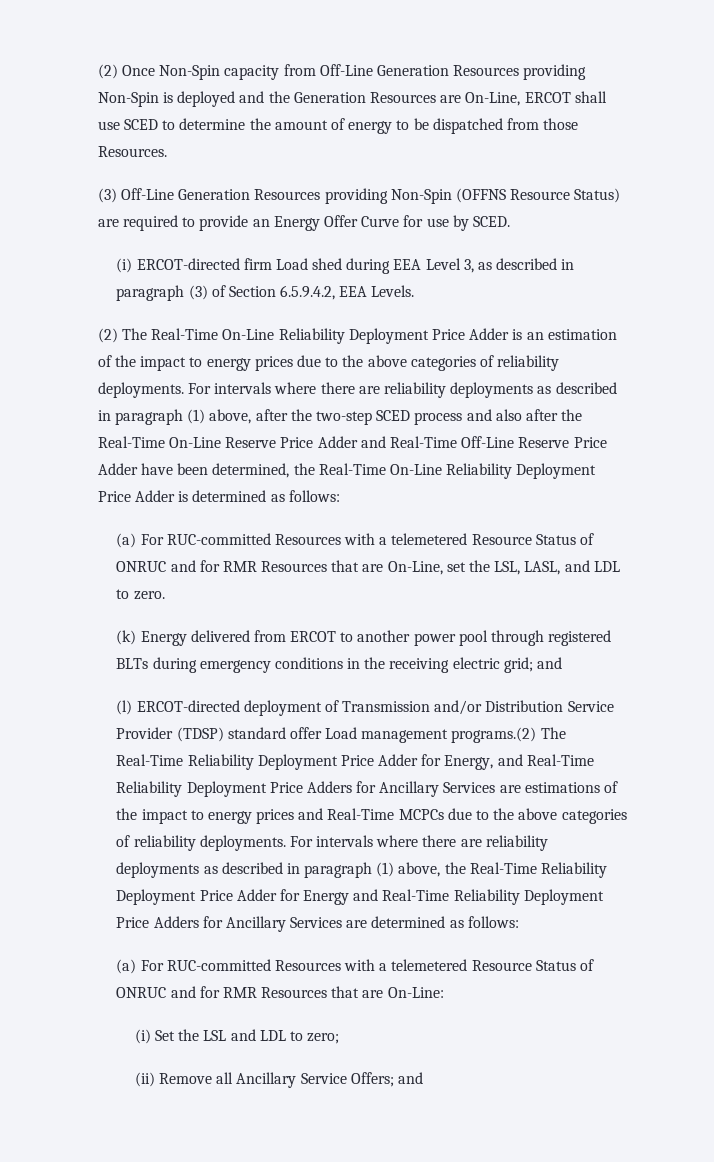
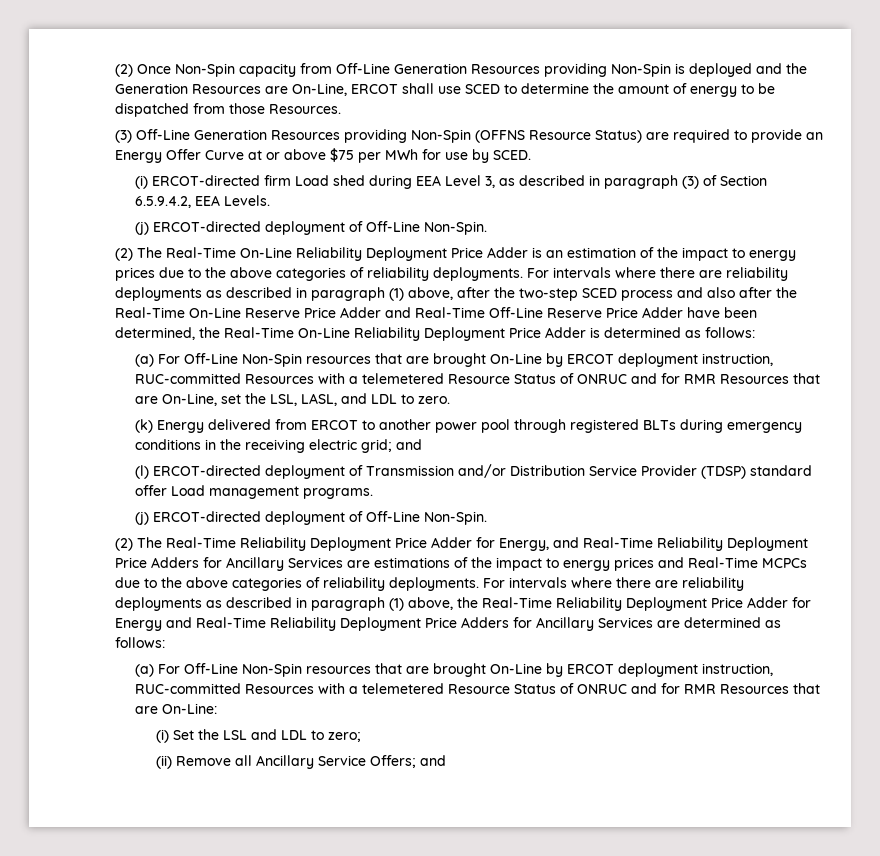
- (3) Off-Line Generation Resources providing Non-Spin (OFFNS Resource Status) are required to provide an Energy Offer Curve for use by SCED.
+ (3) Off-Line Generation Resources providing Non-Spin (OFFNS Resource Status) are required to provide an Energy Offer Curve at or above $75 per MWh for use by SCED.
  (i) ERCOT-directed firm Load shed during EEA Level 3, as described in paragraph (3) of Section 6.5.9.4.2, EEA Levels.
+ (j) ERCOT-directed deployment of Off-Line Non-Spin.
- (a) For RUC-committed Resources with a telemetered Resource Status of ONRUC and for RMR Resources that are On-Line, set the LSL, LASL, and LDL to zero.
+ (a) For Off-Line Non-Spin resources that are brought On-Line by ERCOT deployment instruction, RUC-committed Resources with a telemetered Resource Status of ONRUC and for RMR Resources that are On-Line, set the LSL, LASL, and LDL to zero.
- (l) ERCOT-directed deployment of Transmission and/or Distribution Service Provider (TDSP) standard offer Load management programs.(2) The Real-Time Reliability Deployment Price Adder for Energy, and Real-Time Reliability Deployment Price Adders for Ancillary Services are estimations of the impact to energy prices and Real-Time MCPCs due to the above categories of reliability deployments.
+ (l) ERCOT-directed deployment of Transmission and/or Distribution Service Provider (TDSP) standard offer Load management programs.
+ (j) ERCOT-directed deployment of Off-Line Non-Spin.
+ (2) The Real-Time Reliability Deployment Price Adder for Energy, and Real-Time Reliability Deployment Price Adders for Ancillary Services are estimations of the impact to energy prices and Real-Time MCPCs due to the above categories of reliability deployments.
- (a) For RUC-committed Resources with a telemetered Resource Status of ONRUC and for RMR Resources that are On-Line:
+ (a) For Off-Line Non-Spin resources that are brought On-Line by ERCOT deployment instruction, RUC-committed Resources with a telemetered Resource Status of ONRUC and for RMR Resources that are On-Line:

